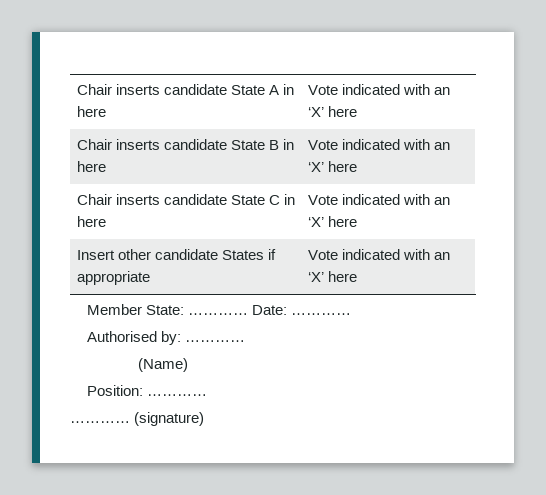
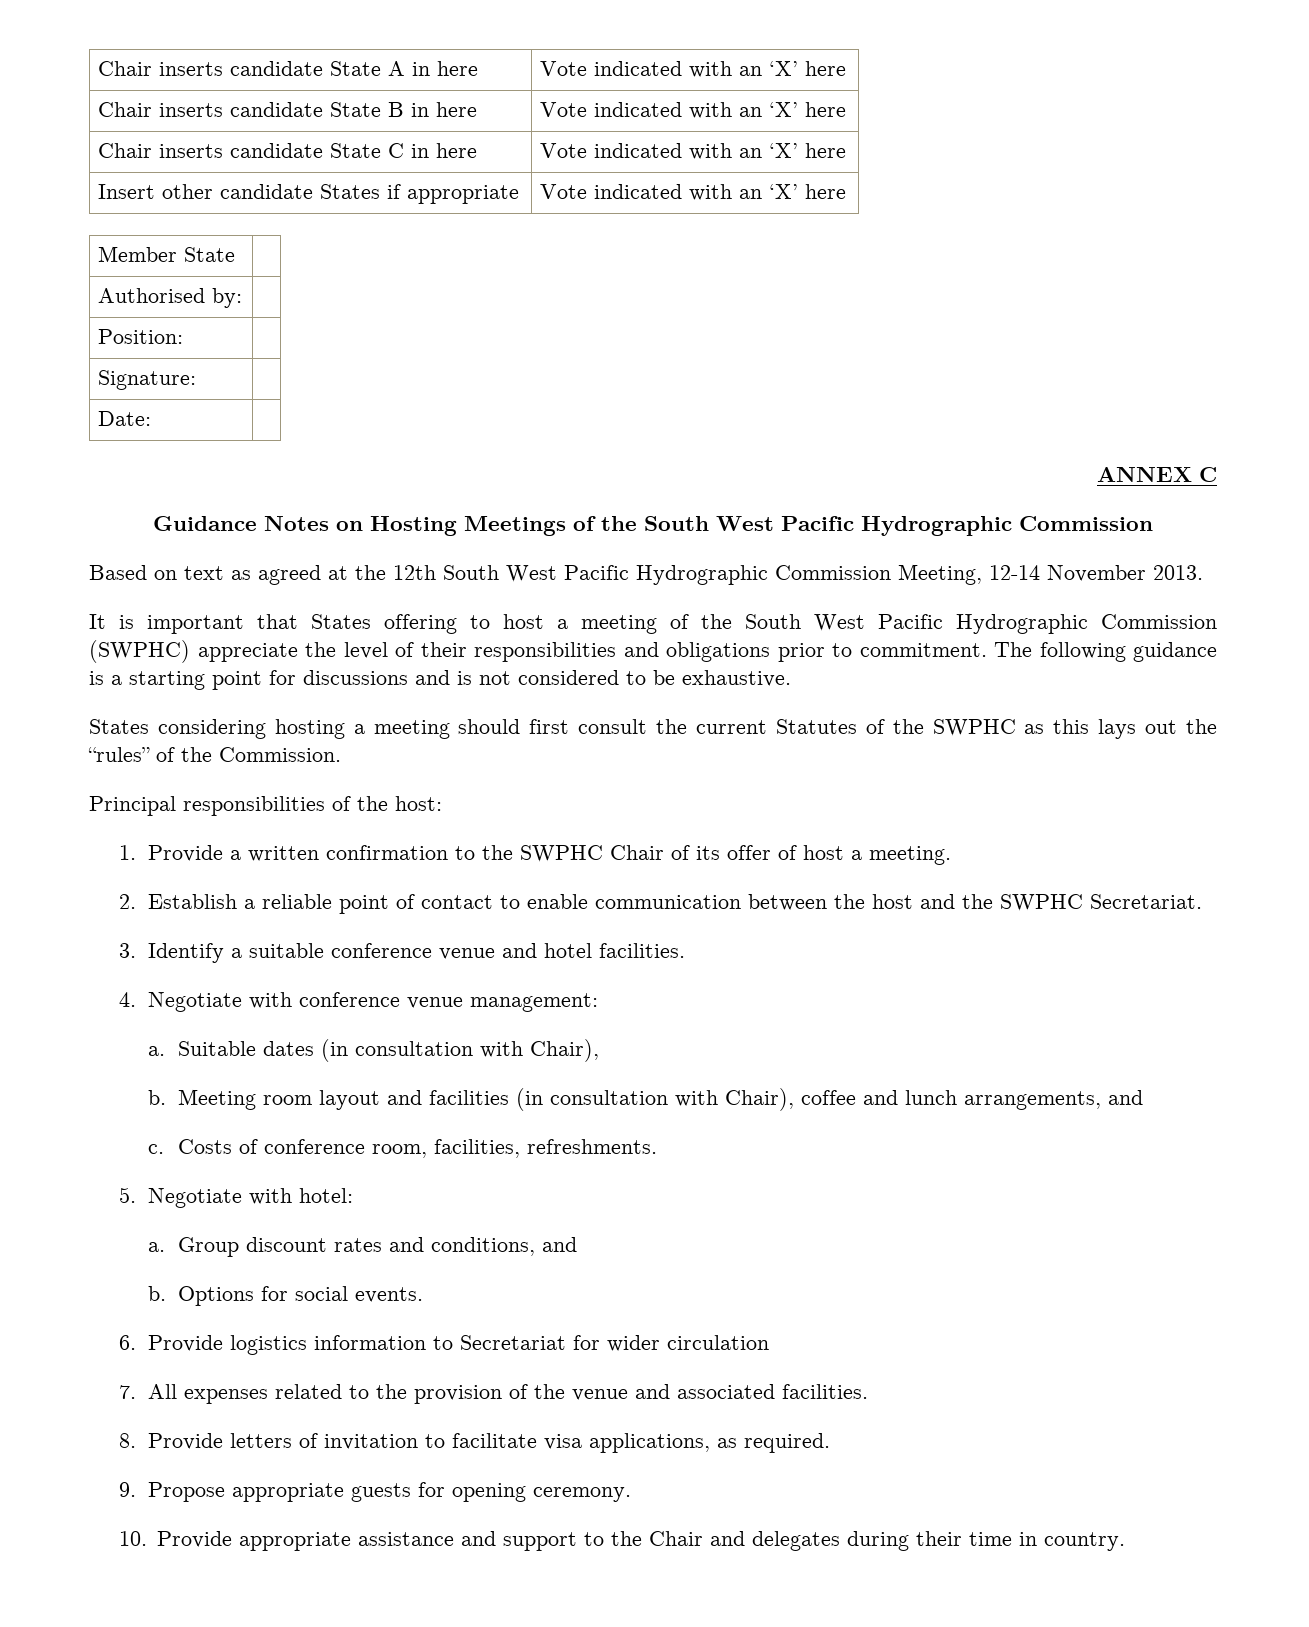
- Member State: ………… Date: …………
- Authorised by: …………
- (Name)
- Position: …………
- ………… (signature)
+ Member State |
+ Authorised by: |
+ Position: |
+ Signature: |
+ Date: |
+ ANNEX C
+ Guidance Notes on Hosting Meetings of the South West Pacific Hydrographic Commission
+ Based on text as agreed at the 12th South West Pacific Hydrographic Commission Meeting, 12-14 November 2013.
+ It is important that States offering to host a meeting of the South West Pacific Hydrographic Commission (SWPHC) appreciate the level of their responsibilities and obligations prior to commitment. The following guidance is a starting point for discussions and is not considered to be exhaustive.
+ States considering hosting a meeting should first consult the current Statutes of the SWPHC as this lays out the “rules” of the Commission.
+ Principal responsibilities of the host:
+ 1. Provide a written confirmation to the SWPHC Chair of its offer of host a meeting.
+ 2. Establish a reliable point of contact to enable communication between the host and the SWPHC Secretariat.
+ 3. Identify a suitable conference venue and hotel facilities.
+ 4. Negotiate with conference venue management:
+ a. Suitable dates (in consultation with Chair),
+ b. Meeting room layout and facilities (in consultation with Chair), coffee and lunch arrangements, and
+ c. Costs of conference room, facilities, refreshments.
+ 5. Negotiate with hotel:
+ a. Group discount rates and conditions, and
+ b. Options for social events.
+ 6. Provide logistics information to Secretariat for wider circulation
+ 7. All expenses related to the provision of the venue and associated facilities.
+ 8. Provide letters of invitation to facilitate visa applications, as required.
+ 9. Propose appropriate guests for opening ceremony.
+ 10. Provide appropriate assistance and support to the Chair and delegates during their time in country.

